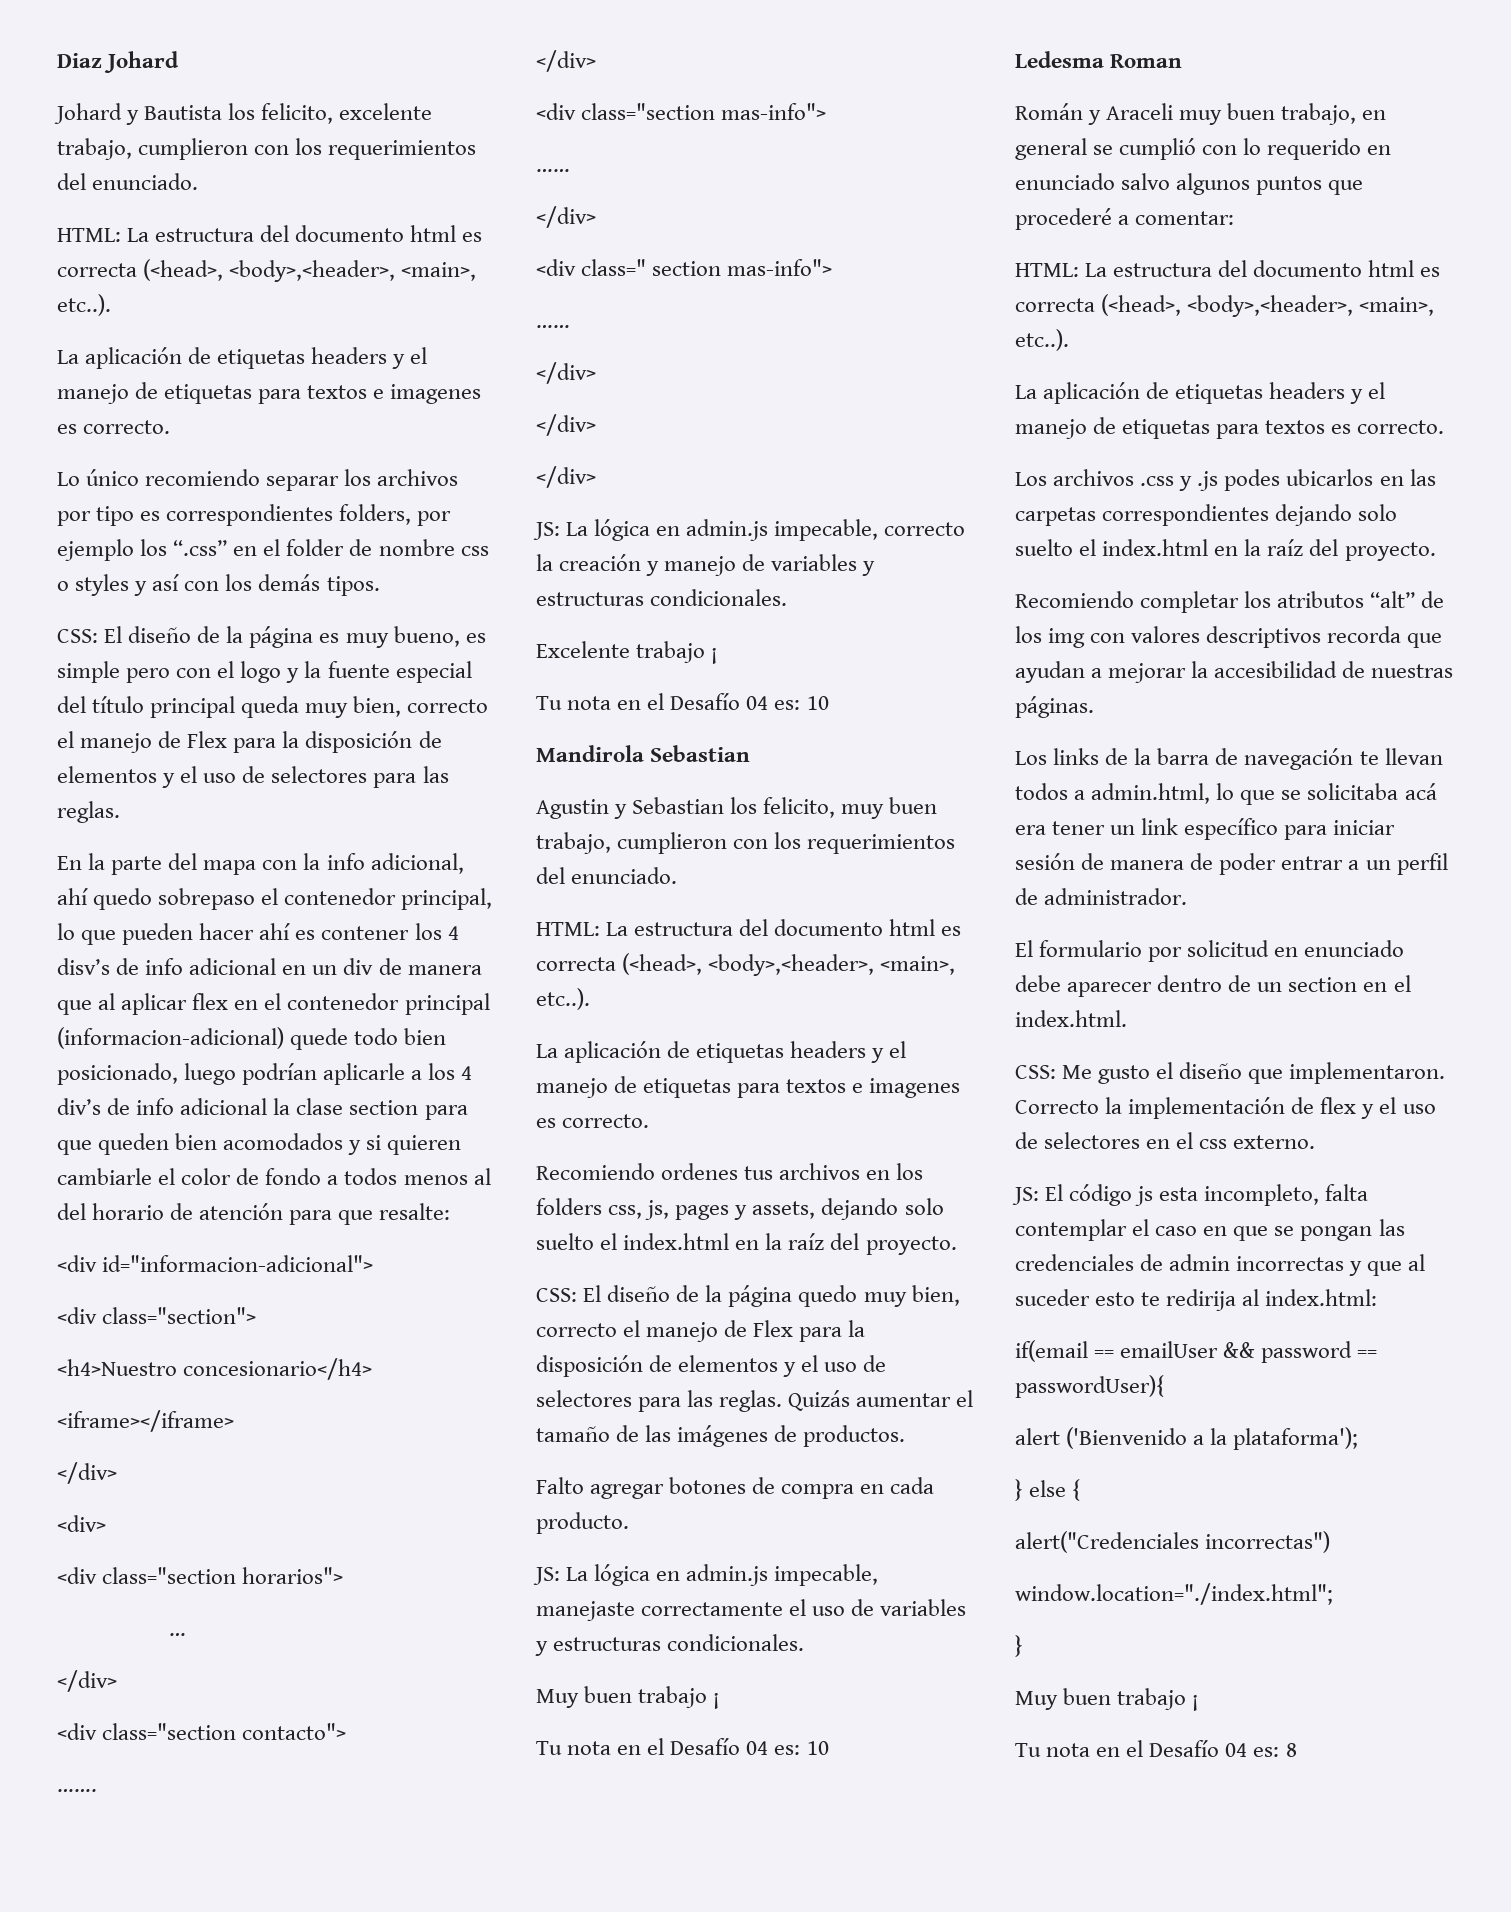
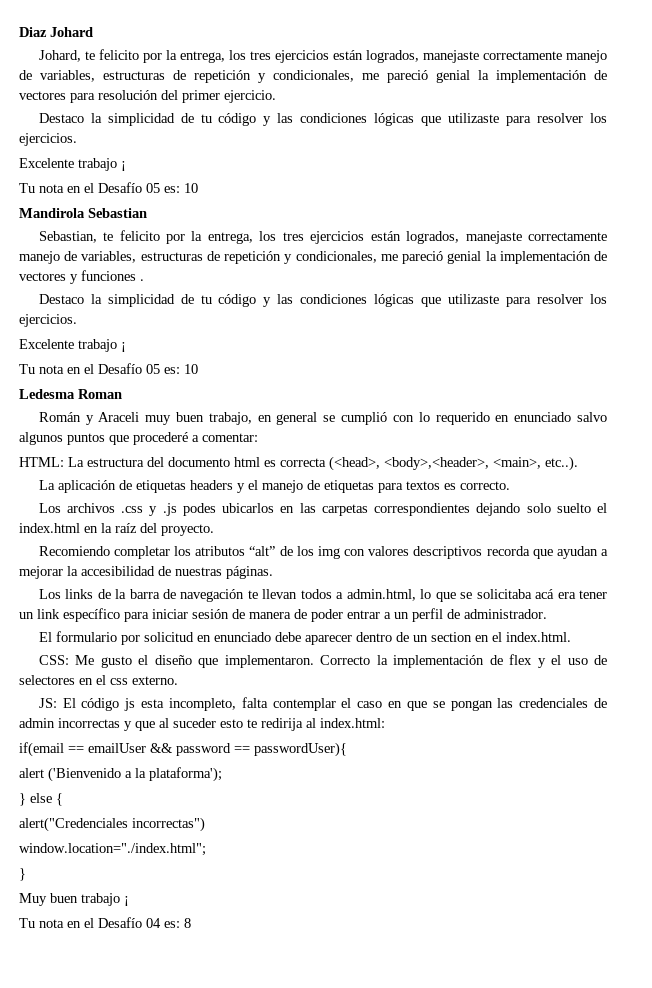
- Johard y Bautista los felicito, excelente trabajo, cumplieron con los requerimientos del enunciado.
- HTML: La estructura del documento html es correcta (<head>, <body>,<header>, <main>, etc..).
- La aplicación de etiquetas headers y el manejo de etiquetas para textos e imagenes es correcto.
- Lo único recomiendo separar los archivos por tipo es correspondientes folders, por ejemplo los “.css” en el folder de nombre css o styles y así con los demás tipos.
- CSS: El diseño de la página es muy bueno, es simple pero con el logo y la fuente especial del título principal queda muy bien, correcto el manejo de Flex para la disposición de elementos y el uso de selectores para las reglas.
- En la parte del mapa con la info adicional, ahí quedo sobrepaso el contenedor principal, lo que pueden hacer ahí es contener los 4 disv’s de info adicional en un div de manera que al aplicar flex en el contenedor principal (informacion-adicional) quede todo bien posicionado, luego podrían aplicarle a los 4 div’s de info adicional la clase section para que queden bien acomodados y si quieren cambiarle el color de fondo a todos menos al del horario de atención para que resalte:
- <div id="informacion-adicional">
- <div class="section">
- <h4>Nuestro concesionario</h4>
- <iframe></iframe>
- </div>
- <div>
- <div class="section horarios">
- …
- </div>
- <div class="section contacto">
- …….
- </div>
- <div class="section mas-info">
- ……
- </div>
- <div class=" section mas-info">
- ……
- </div>
- </div>
- </div>
- JS: La lógica en admin.js impecable, correcto la creación y manejo de variables y estructuras condicionales.
+ Johard, te felicito por la entrega, los tres ejercicios están logrados, manejaste correctamente manejo de variables, estructuras de repetición y condicionales, me pareció genial la implementación de vectores para resolución del primer ejercicio.
+ Destaco la simplicidad de tu código y las condiciones lógicas que utilizaste para resolver los ejercicios.
  Excelente trabajo ¡
- Tu nota en el Desafío 04 es: 10
+ Tu nota en el Desafío 05 es: 10
- Agustin y Sebastian los felicito, muy buen trabajo, cumplieron con los requerimientos del enunciado.
- HTML: La estructura del documento html es correcta (<head>, <body>,<header>, <main>, etc..).
- La aplicación de etiquetas headers y el manejo de etiquetas para textos e imagenes es correcto.
- Recomiendo ordenes tus archivos en los folders css, js, pages y assets, dejando solo suelto el index.html en la raíz del proyecto.
- CSS: El diseño de la página quedo muy bien, correcto el manejo de Flex para la disposición de elementos y el uso de selectores para las reglas. Quizás aumentar el tamaño de las imágenes de productos.
- Falto agregar botones de compra en cada producto.
- JS: La lógica en admin.js impecable, manejaste correctamente el uso de variables y estructuras condicionales.
- Muy buen trabajo ¡
- Tu nota en el Desafío 04 es: 10
+ Sebastian, te felicito por la entrega, los tres ejercicios están logrados, manejaste correctamente manejo de variables, estructuras de repetición y condicionales, me pareció genial la implementación de vectores y funciones .
+ Destaco la simplicidad de tu código y las condiciones lógicas que utilizaste para resolver los ejercicios.
+ Excelente trabajo ¡
+ Tu nota en el Desafío 05 es: 10

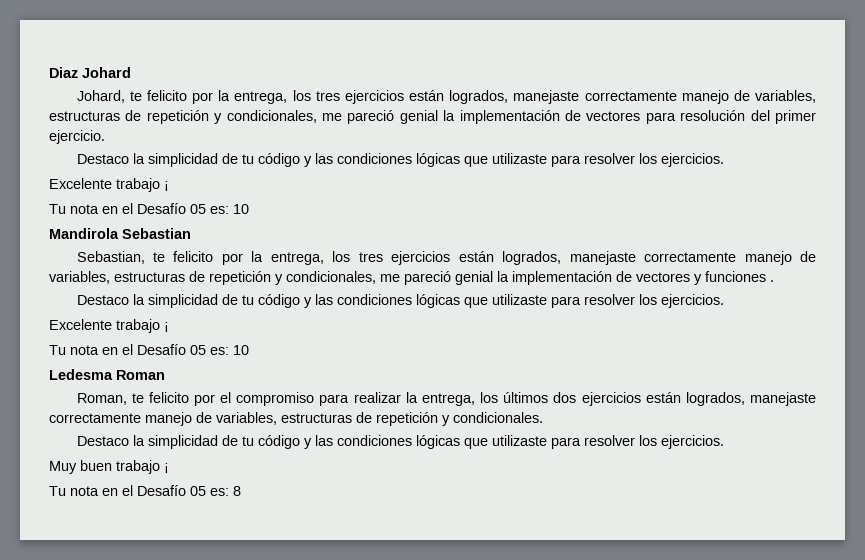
- Román y Araceli muy buen trabajo, en general se cumplió con lo requerido en enunciado salvo algunos puntos que procederé a comentar:
- HTML: La estructura del documento html es correcta (<head>, <body>,<header>, <main>, etc..).
- La aplicación de etiquetas headers y el manejo de etiquetas para textos es correcto.
- Los archivos .css y .js podes ubicarlos en las carpetas correspondientes dejando solo suelto el index.html en la raíz del proyecto.
- Recomiendo completar los atributos “alt” de los img con valores descriptivos recorda que ayudan a mejorar la accesibilidad de nuestras páginas.
- Los links de la barra de navegación te llevan todos a admin.html, lo que se solicitaba acá era tener un link específico para iniciar sesión de manera de poder entrar a un perfil de administrador.
- El formulario por solicitud en enunciado debe aparecer dentro de un section en el index.html.
- CSS: Me gusto el diseño que implementaron. Correcto la implementación de flex y el uso de selectores en el css externo.
- JS: El código js esta incompleto, falta contemplar el caso en que se pongan las credenciales de admin incorrectas y que al suceder esto te redirija al index.html:
- if(email == emailUser && password == passwordUser){
- alert ('Bienvenido a la plataforma');
- } else {
- alert("Credenciales incorrectas")
- window.location="./index.html";
- }
+ Roman, te felicito por el compromiso para realizar la entrega, los últimos dos ejercicios están logrados, manejaste correctamente manejo de variables, estructuras de repetición y condicionales.
+ Destaco la simplicidad de tu código y las condiciones lógicas que utilizaste para resolver los ejercicios.
- Tu nota en el Desafío 04 es: 8
+ Tu nota en el Desafío 05 es: 8

